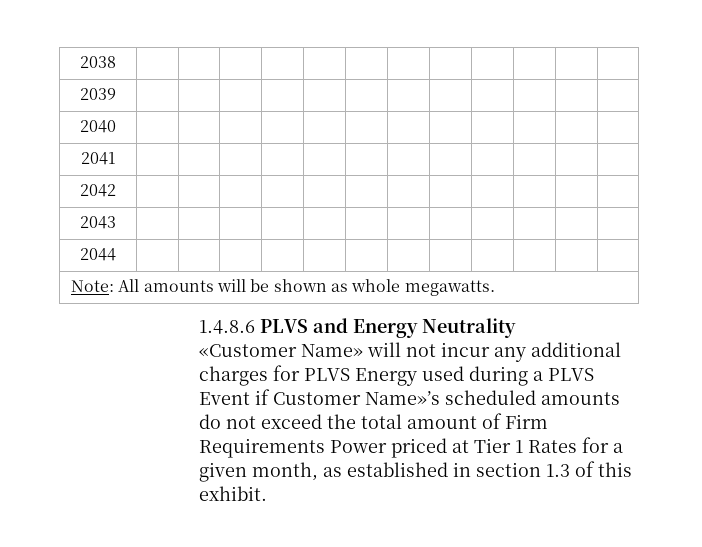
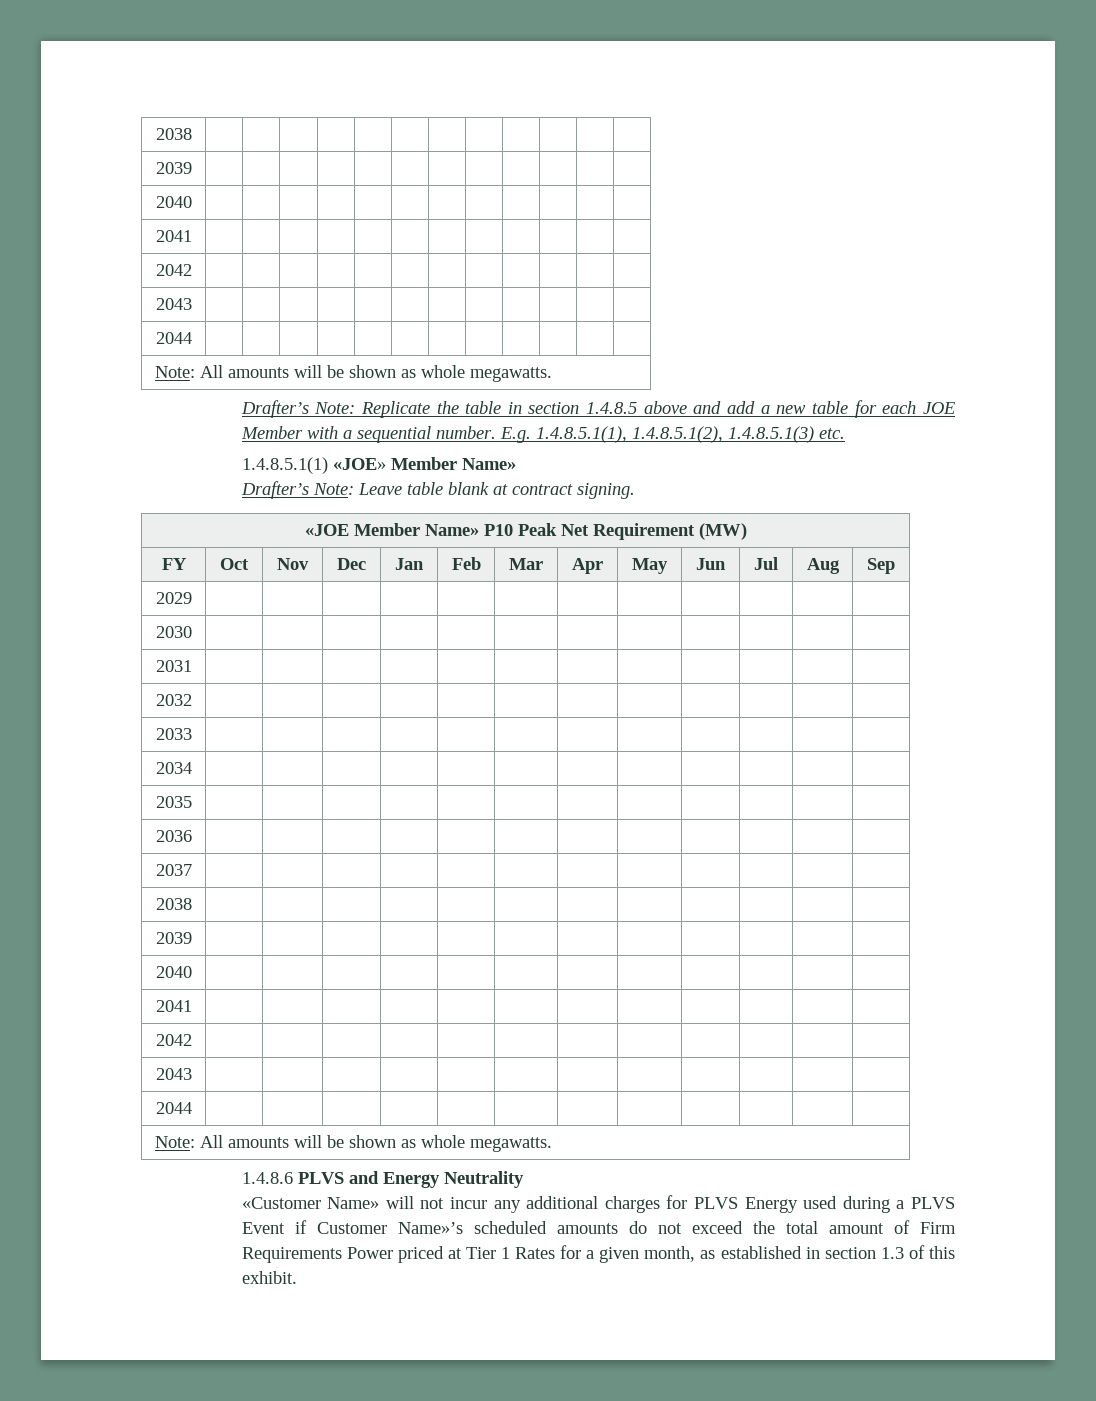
+ Drafter’s Note: Replicate the table in section 1.4.8.5 above and add a new table for each JOE Member with a sequential number. E.g. 1.4.8.5.1(1), 1.4.8.5.1(2), 1.4.8.5.1(3) etc.
+ 1.4.8.5.1(1) «JOE» Member Name»
+ Drafter’s Note: Leave table blank at contract signing.
+ «JOE Member Name» P10 Peak Net Requirement (MW)
+ FY | Oct | Nov | Dec | Jan | Feb | Mar | Apr | May | Jun | Jul | Aug | Sep
+ 2029 | | | | | | | | | | | |
+ 2030 | | | | | | | | | | | |
+ 2031 | | | | | | | | | | | |
+ 2032 | | | | | | | | | | | |
+ 2033 | | | | | | | | | | | |
+ 2034 | | | | | | | | | | | |
+ 2035 | | | | | | | | | | | |
+ 2036 | | | | | | | | | | | |
+ 2037 | | | | | | | | | | | |
+ 2038 | | | | | | | | | | | |
+ 2039 | | | | | | | | | | | |
+ 2040 | | | | | | | | | | | |
+ 2041 | | | | | | | | | | | |
+ 2042 | | | | | | | | | | | |
+ 2043 | | | | | | | | | | | |
+ 2044 | | | | | | | | | | | |
+ Note: All amounts will be shown as whole megawatts.

